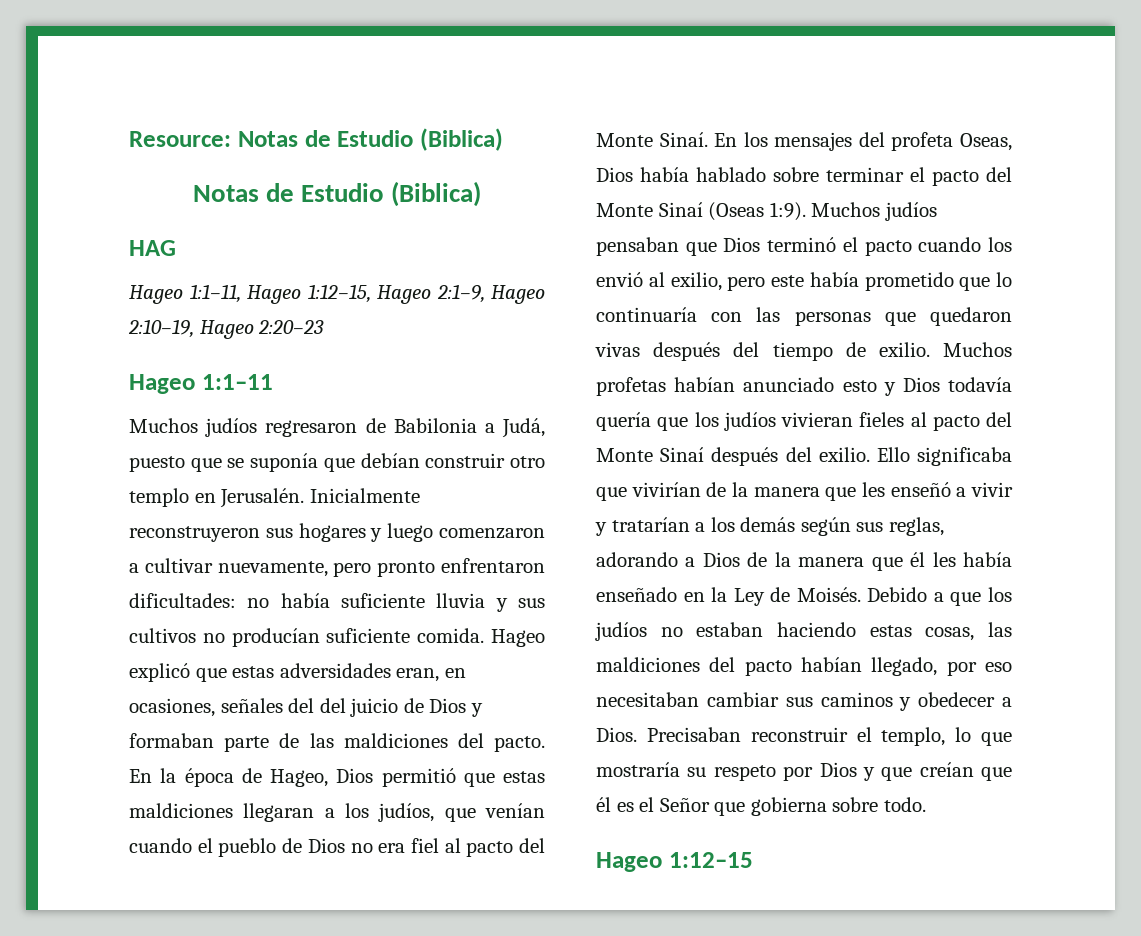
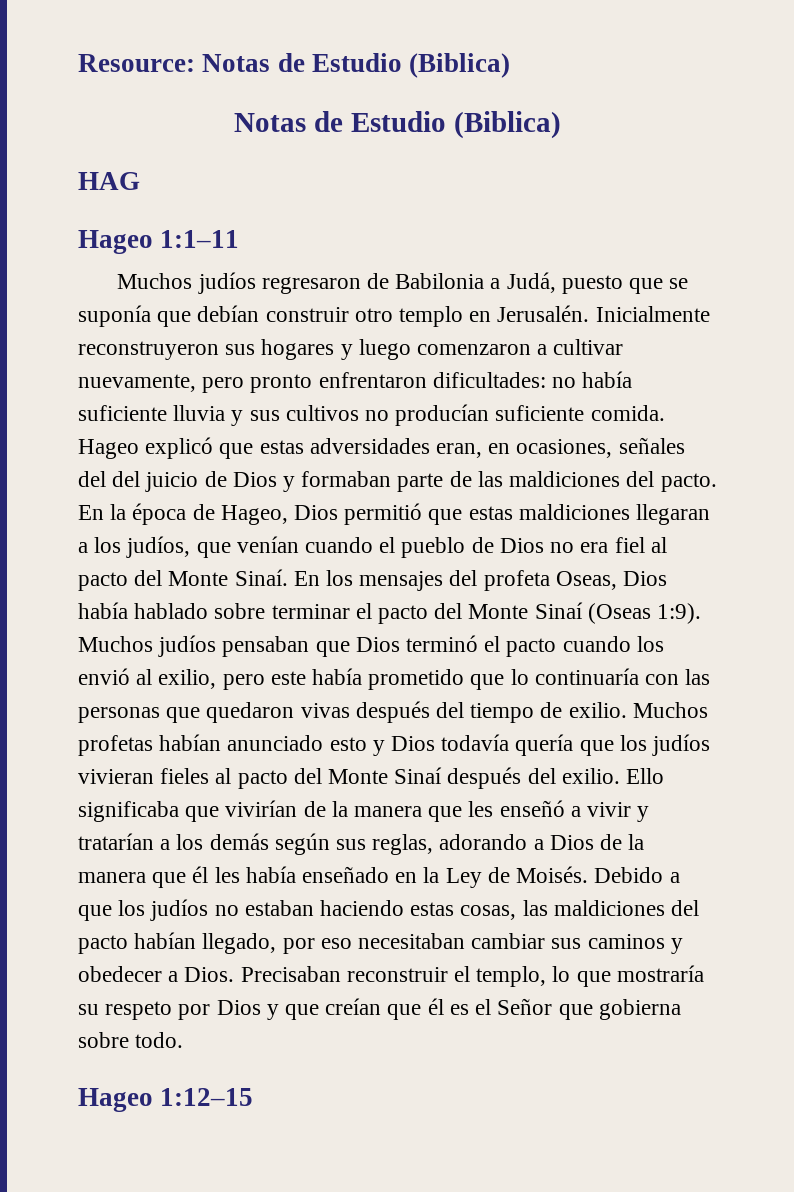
- Hageo 1:1–11, Hageo 1:12–15, Hageo 2:1–9, Hageo 2:10–19, Hageo 2:20–23

